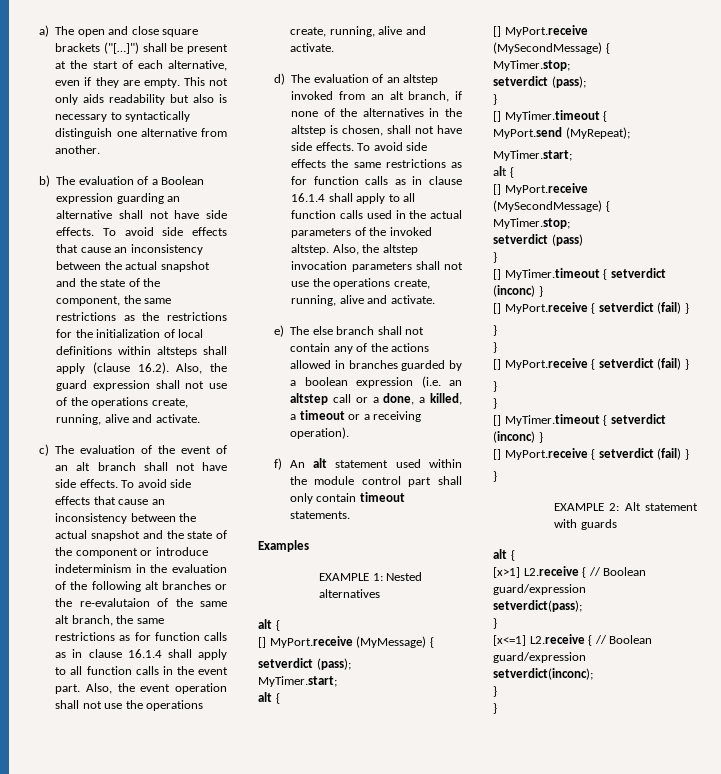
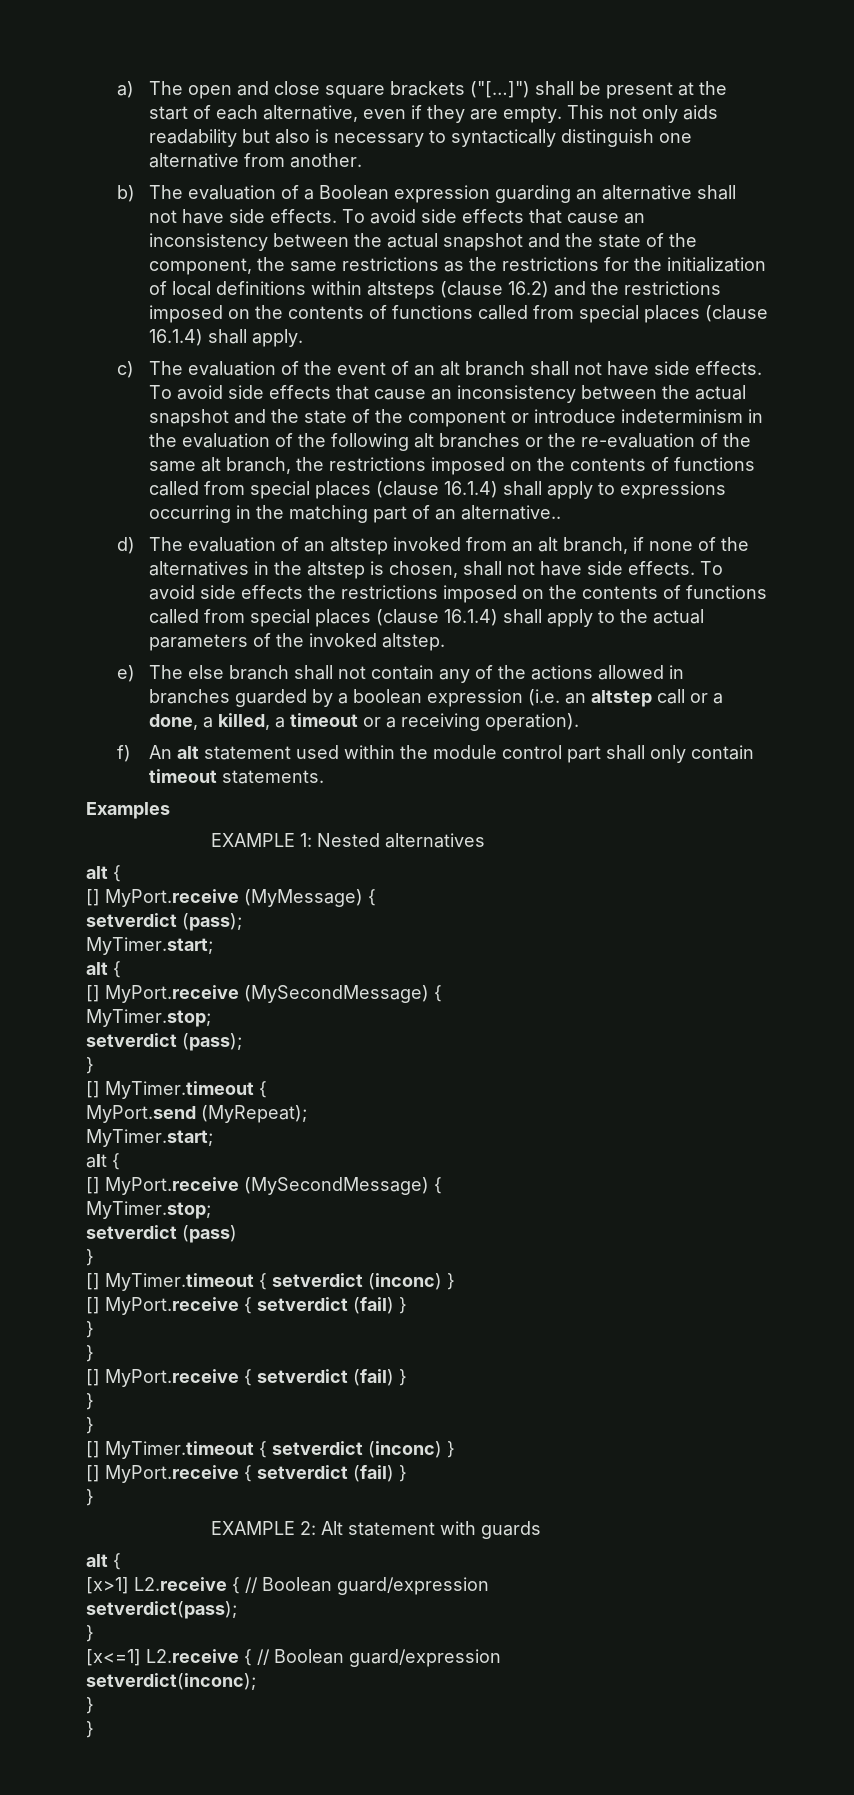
- To avoid side effects that cause an inconsistency between the actual snapshot and the state of the component, the same restrictions as the restrictions for the initialization of local definitions within altsteps shall apply (clause 16.2). Also, the guard expression shall not use of the operations create, running, alive and activate.
+ To avoid side effects that cause an inconsistency between the actual snapshot and the state of the component, the same restrictions as the restrictions for the initialization of local definitions within altsteps (clause 16.2) and the restrictions imposed on the contents of functions called from special places (clause 16.1.4) shall apply.
- To avoid side effects that cause an inconsistency between the actual snapshot and the state of the component or introduce indeterminism in the evaluation of the following alt branches or the re-evalutaion of the same alt branch, the same restrictions as for function calls as in clause 16.1.4 shall apply to all function calls in the event part. Also, the event operation shall not use the operations create, running, alive and activate.
+ To avoid side effects that cause an inconsistency between the actual snapshot and the state of the component or introduce indeterminism in the evaluation of the following alt branches or the re-evaluation of the same alt branch, the restrictions imposed on the contents of functions called from special places (clause 16.1.4) shall apply to expressions occurring in the matching part of an alternative..
- To avoid side effects the same restrictions as for function calls as in clause 16.1.4 shall apply to all function calls used in the actual parameters of the invoked altstep. Also, the altstep invocation parameters shall not use the operations create, running, alive and activate.
+ To avoid side effects the restrictions imposed on the contents of functions called from special places (clause 16.1.4) shall apply to the actual parameters of the invoked altstep.

